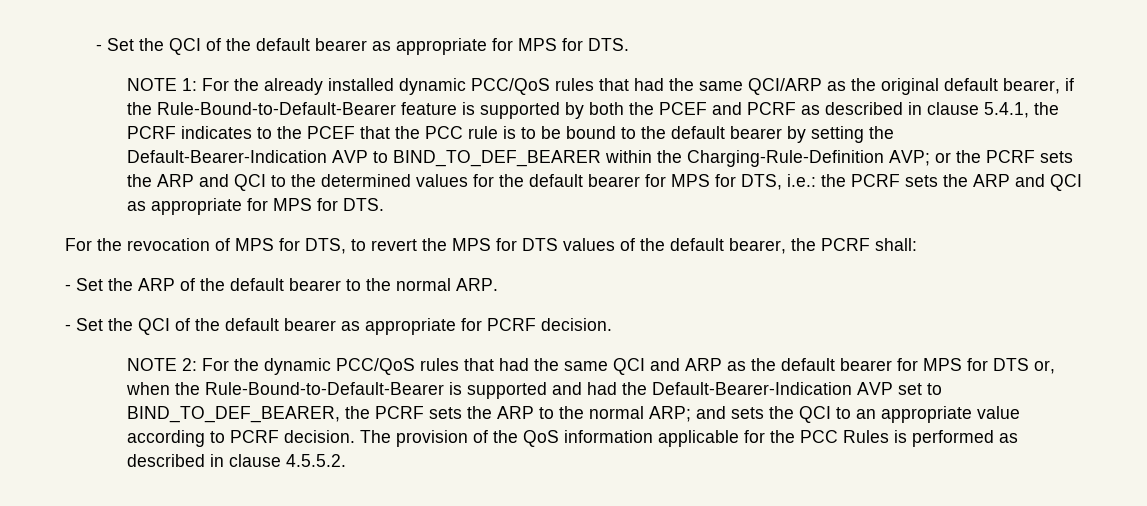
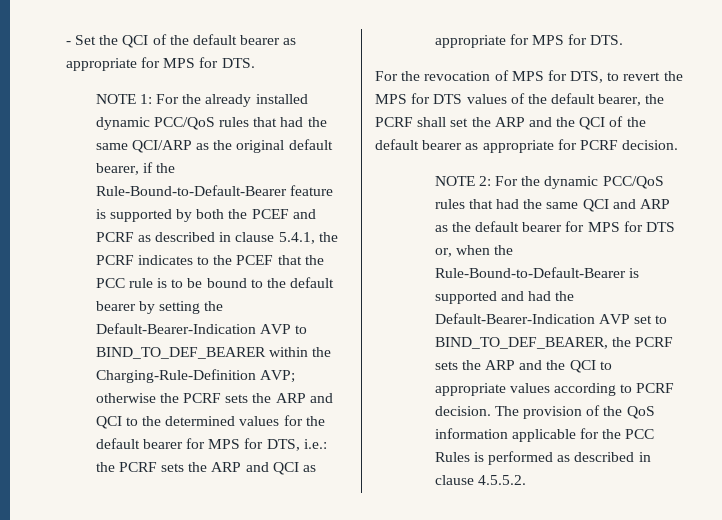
- or the PCRF sets the ARP and QCI to the determined values for the default bearer for MPS for DTS, i.e.:
+ otherwise the PCRF sets the ARP and QCI to the determined values for the default bearer for MPS for DTS, i.e.:
- For the revocation of MPS for DTS, to revert the MPS for DTS values of the default bearer, the PCRF shall:
- - Set the ARP of the default bearer to the normal ARP.
- - Set the QCI of the default bearer as appropriate for PCRF decision.
+ For the revocation of MPS for DTS, to revert the MPS for DTS values of the default bearer, the PCRF shall set the ARP and the QCI of the default bearer as appropriate for PCRF decision.
- NOTE 2: For the dynamic PCC/QoS rules that had the same QCI and ARP as the default bearer for MPS for DTS or, when the Rule-Bound-to-Default-Bearer is supported and had the Default-Bearer-Indication AVP set to BIND_TO_DEF_BEARER, the PCRF sets the ARP to the normal ARP; and sets the QCI to an appropriate value according to PCRF decision.
+ NOTE 2: For the dynamic PCC/QoS rules that had the same QCI and ARP as the default bearer for MPS for DTS or, when the Rule-Bound-to-Default-Bearer is supported and had the Default-Bearer-Indication AVP set to BIND_TO_DEF_BEARER, the PCRF sets the ARP and the QCI to appropriate values according to PCRF decision.

